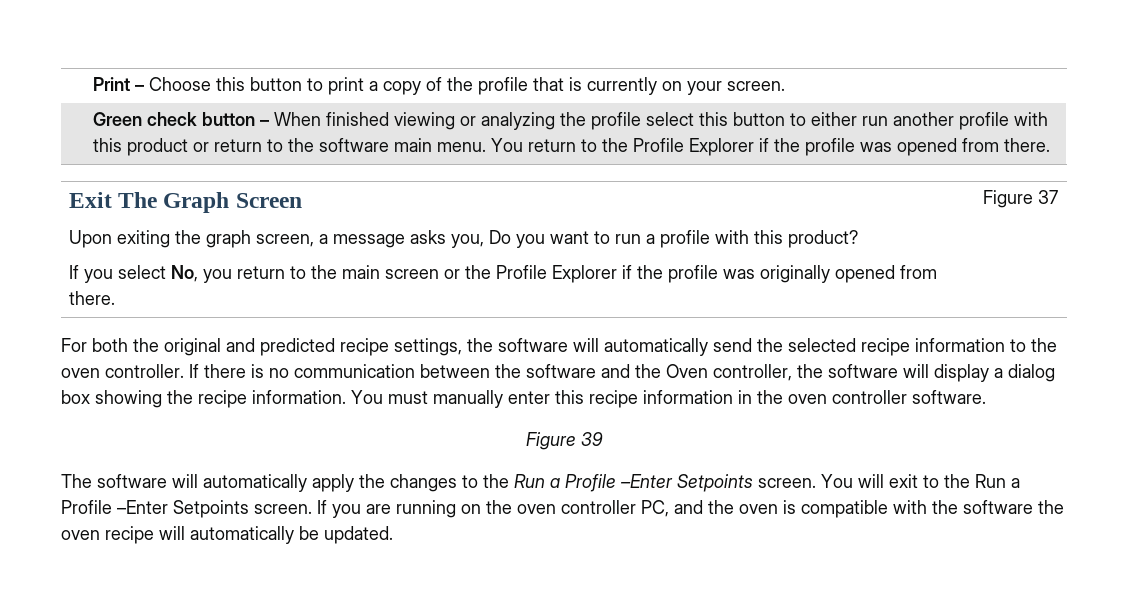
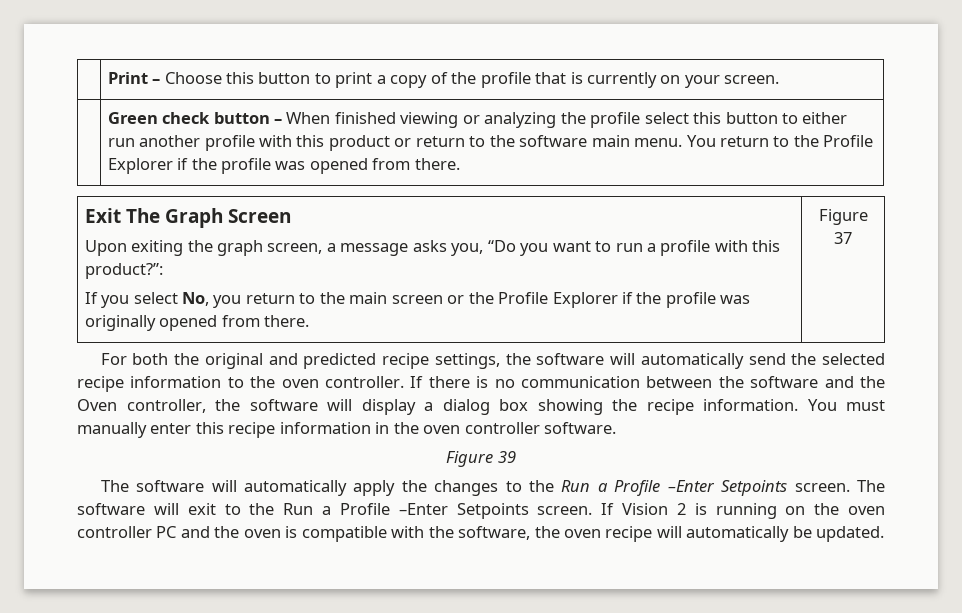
- Upon exiting the graph screen, a message asks you, Do you want to run a profile with this product?
+ Upon exiting the graph screen, a message asks you, “Do you want to run a profile with this product?”:
- You will exit to the Run a Profile –Enter Setpoints screen.
+ The software will exit to the Run a Profile –Enter Setpoints screen.
- If you are running on the oven controller PC, and the oven is compatible with the software the oven recipe will automatically be updated.
+ If Vision 2 is running on the oven controller PC and the oven is compatible with the software, the oven recipe will automatically be updated.

